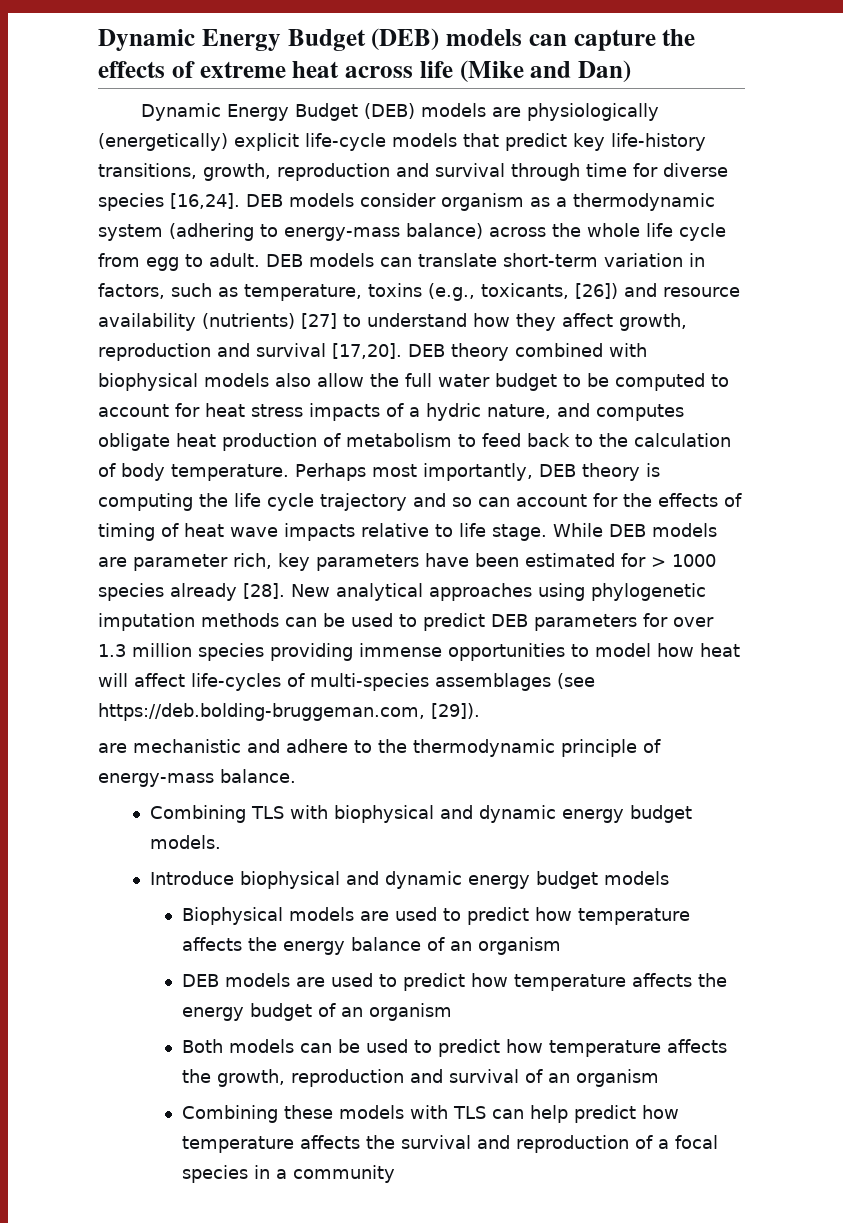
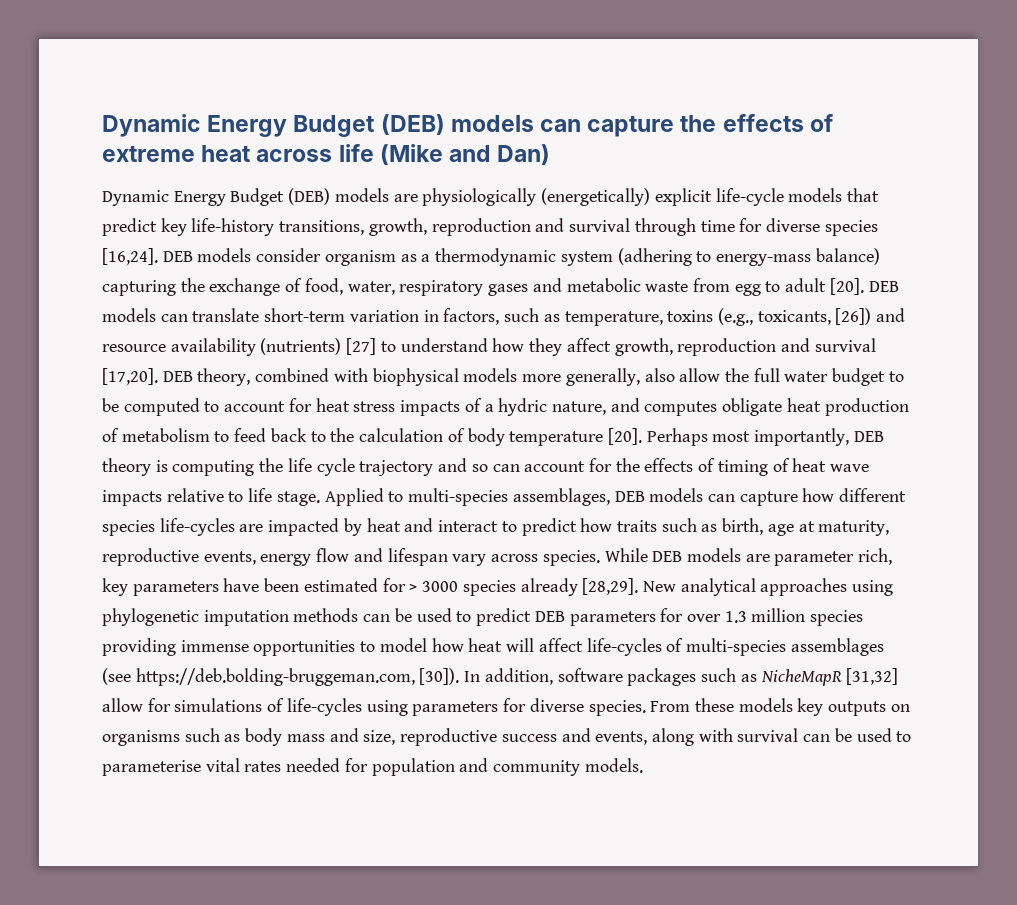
- DEB models consider organism as a thermodynamic system (adhering to energy-mass balance) across the whole life cycle from egg to adult.
+ DEB models consider organism as a thermodynamic system (adhering to energy-mass balance) capturing the exchange of food, water, respiratory gases and metabolic waste from egg to adult [20].
- DEB theory combined with biophysical models also allow the full water budget to be computed to account for heat stress impacts of a hydric nature, and computes obligate heat production of metabolism to feed back to the calculation of body temperature.
+ DEB theory, combined with biophysical models more generally, also allow the full water budget to be computed to account for heat stress impacts of a hydric nature, and computes obligate heat production of metabolism to feed back to the calculation of body temperature [20].
+ Applied to multi-species assemblages, DEB models can capture how different species life-cycles are impacted by heat and interact to predict how traits such as birth, age at maturity, reproductive events, energy flow and lifespan vary across species.
- While DEB models are parameter rich, key parameters have been estimated for > 1000 species already [28].
+ While DEB models are parameter rich, key parameters have been estimated for > 3000 species already [28,29].
- New analytical approaches using phylogenetic imputation methods can be used to predict DEB parameters for over 1.3 million species providing immense opportunities to model how heat will affect life-cycles of multi-species assemblages (see https://deb.bolding-bruggeman.com, [29]).
- are mechanistic and adhere to the thermodynamic principle of energy-mass balance.
- Combining TLS with biophysical and dynamic energy budget models.
- Introduce biophysical and dynamic energy budget models
- Biophysical models are used to predict how temperature affects the energy balance of an organism
- DEB models are used to predict how temperature affects the energy budget of an organism
- Both models can be used to predict how temperature affects the growth, reproduction and survival of an organism
- Combining these models with TLS can help predict how temperature affects the survival and reproduction of a focal species in a community
+ New analytical approaches using phylogenetic imputation methods can be used to predict DEB parameters for over 1.3 million species providing immense opportunities to model how heat will affect life-cycles of multi-species assemblages (see https://deb.bolding-bruggeman.com, [30]). In addition, software packages such as NicheMapR [31,32] allow for simulations of life-cycles using parameters for diverse species. From these models key outputs on organisms such as body mass and size, reproductive success and events, along with survival can be used to parameterise vital rates needed for population and community models.

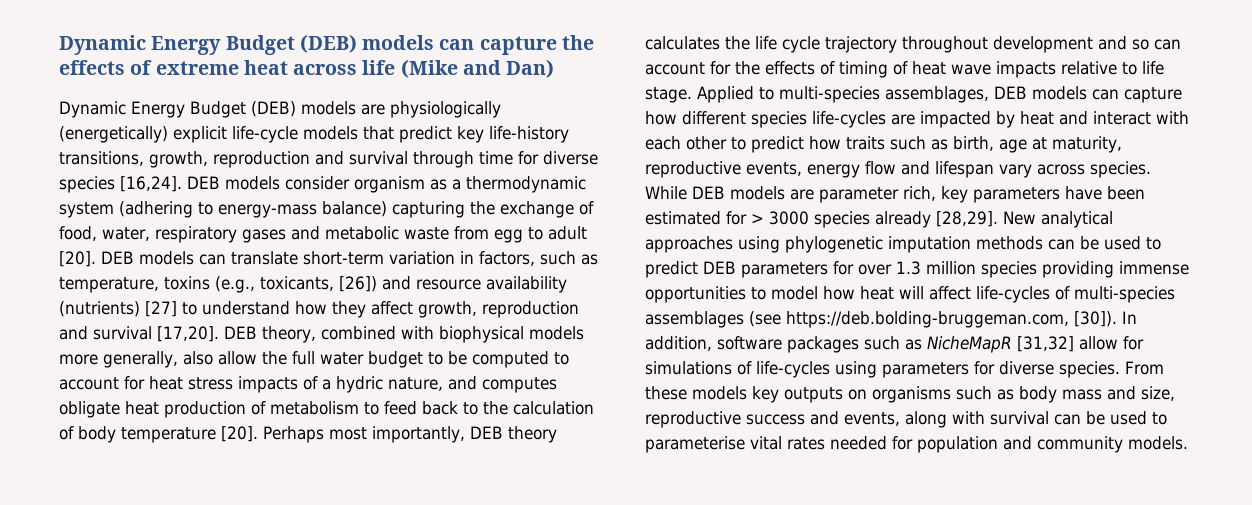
- Perhaps most importantly, DEB theory is computing the life cycle trajectory and so can account for the effects of timing of heat wave impacts relative to life stage.
+ Perhaps most importantly, DEB theory calculates the life cycle trajectory throughout development and so can account for the effects of timing of heat wave impacts relative to life stage.
- Applied to multi-species assemblages, DEB models can capture how different species life-cycles are impacted by heat and interact to predict how traits such as birth, age at maturity, reproductive events, energy flow and lifespan vary across species.
+ Applied to multi-species assemblages, DEB models can capture how different species life-cycles are impacted by heat and interact with each other to predict how traits such as birth, age at maturity, reproductive events, energy flow and lifespan vary across species.

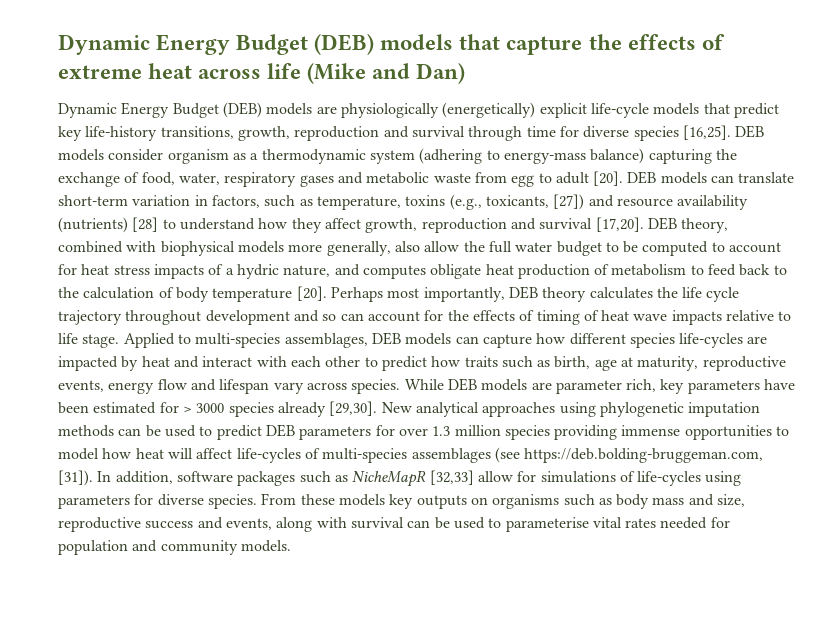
- Dynamic Energy Budget (DEB) models can capture the effects of extreme heat across life (Mike and Dan)
+ Dynamic Energy Budget (DEB) models that capture the effects of extreme heat across life (Mike and Dan)
- Dynamic Energy Budget (DEB) models are physiologically (energetically) explicit life-cycle models that predict key life-history transitions, growth, reproduction and survival through time for diverse species [16,24].
+ Dynamic Energy Budget (DEB) models are physiologically (energetically) explicit life-cycle models that predict key life-history transitions, growth, reproduction and survival through time for diverse species [16,25].
- DEB models can translate short-term variation in factors, such as temperature, toxins (e.g., toxicants, [26]) and resource availability (nutrients) [27] to understand how they affect growth, reproduction and survival [17,20].
+ DEB models can translate short-term variation in factors, such as temperature, toxins (e.g., toxicants, [27]) and resource availability (nutrients) [28] to understand how they affect growth, reproduction and survival [17,20].
- While DEB models are parameter rich, key parameters have been estimated for > 3000 species already [28,29].
+ While DEB models are parameter rich, key parameters have been estimated for > 3000 species already [29,30].
- New analytical approaches using phylogenetic imputation methods can be used to predict DEB parameters for over 1.3 million species providing immense opportunities to model how heat will affect life-cycles of multi-species assemblages (see https://deb.bolding-bruggeman.com, [30]).
+ New analytical approaches using phylogenetic imputation methods can be used to predict DEB parameters for over 1.3 million species providing immense opportunities to model how heat will affect life-cycles of multi-species assemblages (see https://deb.bolding-bruggeman.com, [31]).
- In addition, software packages such as NicheMapR [31,32] allow for simulations of life-cycles using parameters for diverse species.
+ In addition, software packages such as NicheMapR [32,33] allow for simulations of life-cycles using parameters for diverse species.

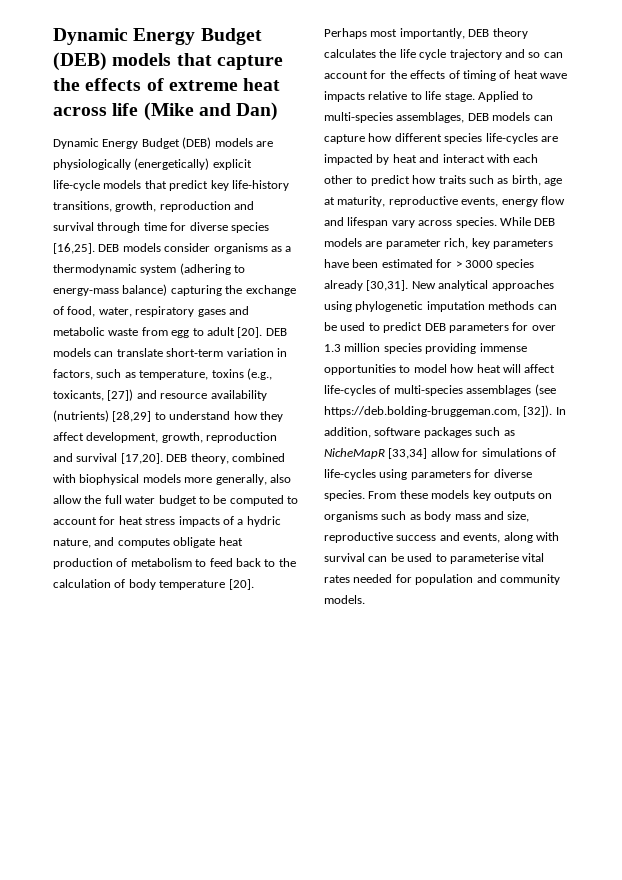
- DEB models consider organism as a thermodynamic system (adhering to energy-mass balance) capturing the exchange of food, water, respiratory gases and metabolic waste from egg to adult [20].
+ DEB models consider organisms as a thermodynamic system (adhering to energy-mass balance) capturing the exchange of food, water, respiratory gases and metabolic waste from egg to adult [20].
- DEB models can translate short-term variation in factors, such as temperature, toxins (e.g., toxicants, [27]) and resource availability (nutrients) [28] to understand how they affect growth, reproduction and survival [17,20].
+ DEB models can translate short-term variation in factors, such as temperature, toxins (e.g., toxicants, [27]) and resource availability (nutrients) [28,29] to understand how they affect development, growth, reproduction and survival [17,20].
- Perhaps most importantly, DEB theory calculates the life cycle trajectory throughout development and so can account for the effects of timing of heat wave impacts relative to life stage.
+ Perhaps most importantly, DEB theory calculates the life cycle trajectory and so can account for the effects of timing of heat wave impacts relative to life stage.
- While DEB models are parameter rich, key parameters have been estimated for > 3000 species already [29,30].
+ While DEB models are parameter rich, key parameters have been estimated for > 3000 species already [30,31].
- New analytical approaches using phylogenetic imputation methods can be used to predict DEB parameters for over 1.3 million species providing immense opportunities to model how heat will affect life-cycles of multi-species assemblages (see https://deb.bolding-bruggeman.com, [31]).
+ New analytical approaches using phylogenetic imputation methods can be used to predict DEB parameters for over 1.3 million species providing immense opportunities to model how heat will affect life-cycles of multi-species assemblages (see https://deb.bolding-bruggeman.com, [32]).
- In addition, software packages such as NicheMapR [32,33] allow for simulations of life-cycles using parameters for diverse species.
+ In addition, software packages such as NicheMapR [33,34] allow for simulations of life-cycles using parameters for diverse species.

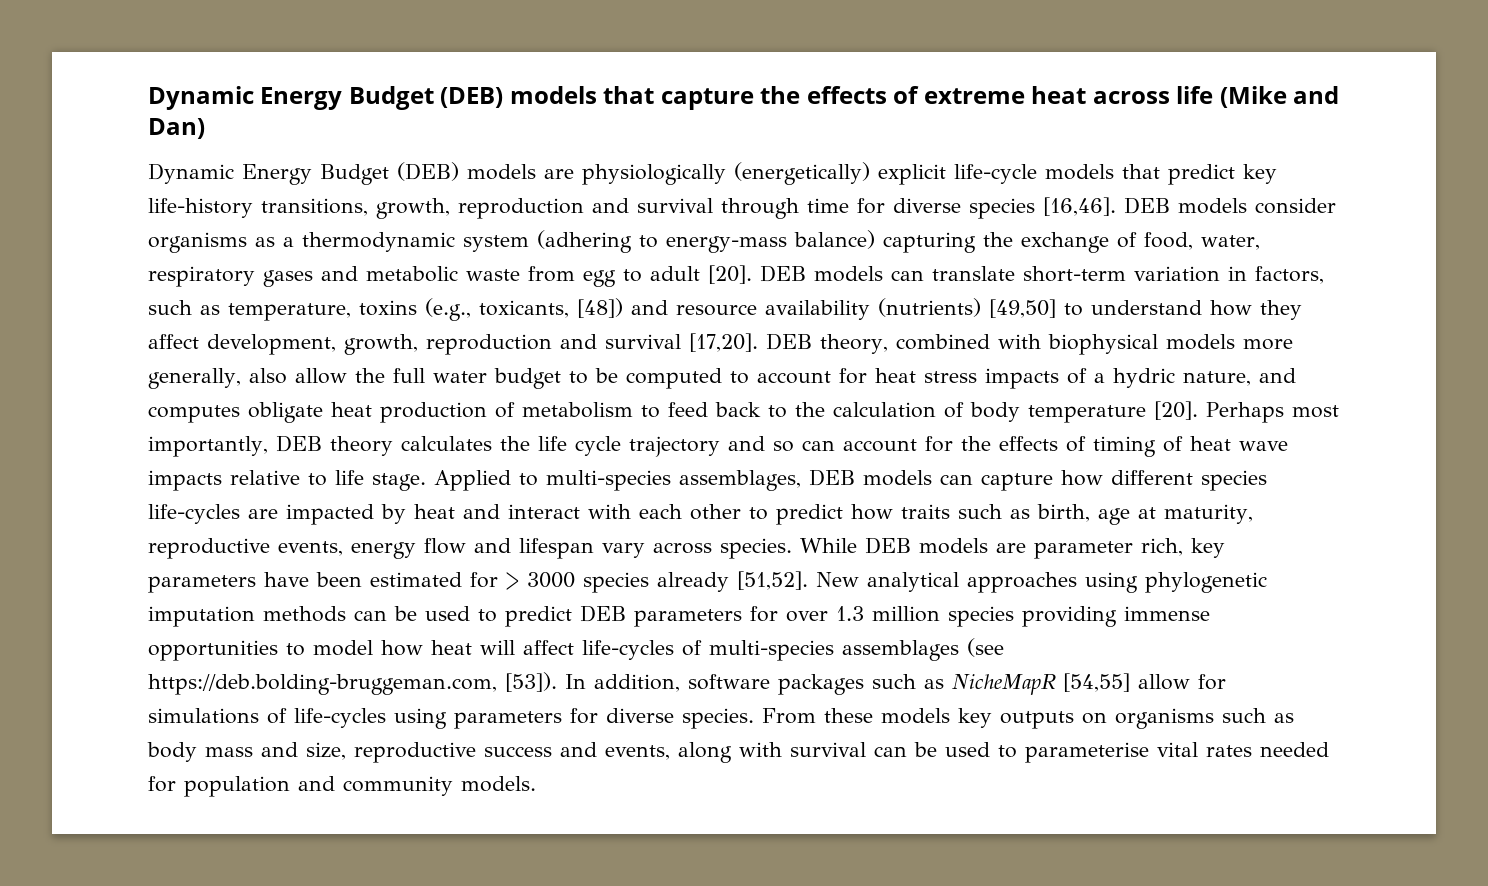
- Dynamic Energy Budget (DEB) models are physiologically (energetically) explicit life-cycle models that predict key life-history transitions, growth, reproduction and survival through time for diverse species [16,25].
+ Dynamic Energy Budget (DEB) models are physiologically (energetically) explicit life-cycle models that predict key life-history transitions, growth, reproduction and survival through time for diverse species [16,46].
- DEB models can translate short-term variation in factors, such as temperature, toxins (e.g., toxicants, [27]) and resource availability (nutrients) [28,29] to understand how they affect development, growth, reproduction and survival [17,20].
+ DEB models can translate short-term variation in factors, such as temperature, toxins (e.g., toxicants, [48]) and resource availability (nutrients) [49,50] to understand how they affect development, growth, reproduction and survival [17,20].
- While DEB models are parameter rich, key parameters have been estimated for > 3000 species already [30,31].
+ While DEB models are parameter rich, key parameters have been estimated for > 3000 species already [51,52].
- New analytical approaches using phylogenetic imputation methods can be used to predict DEB parameters for over 1.3 million species providing immense opportunities to model how heat will affect life-cycles of multi-species assemblages (see https://deb.bolding-bruggeman.com, [32]).
+ New analytical approaches using phylogenetic imputation methods can be used to predict DEB parameters for over 1.3 million species providing immense opportunities to model how heat will affect life-cycles of multi-species assemblages (see https://deb.bolding-bruggeman.com, [53]).
- In addition, software packages such as NicheMapR [33,34] allow for simulations of life-cycles using parameters for diverse species.
+ In addition, software packages such as NicheMapR [54,55] allow for simulations of life-cycles using parameters for diverse species.

